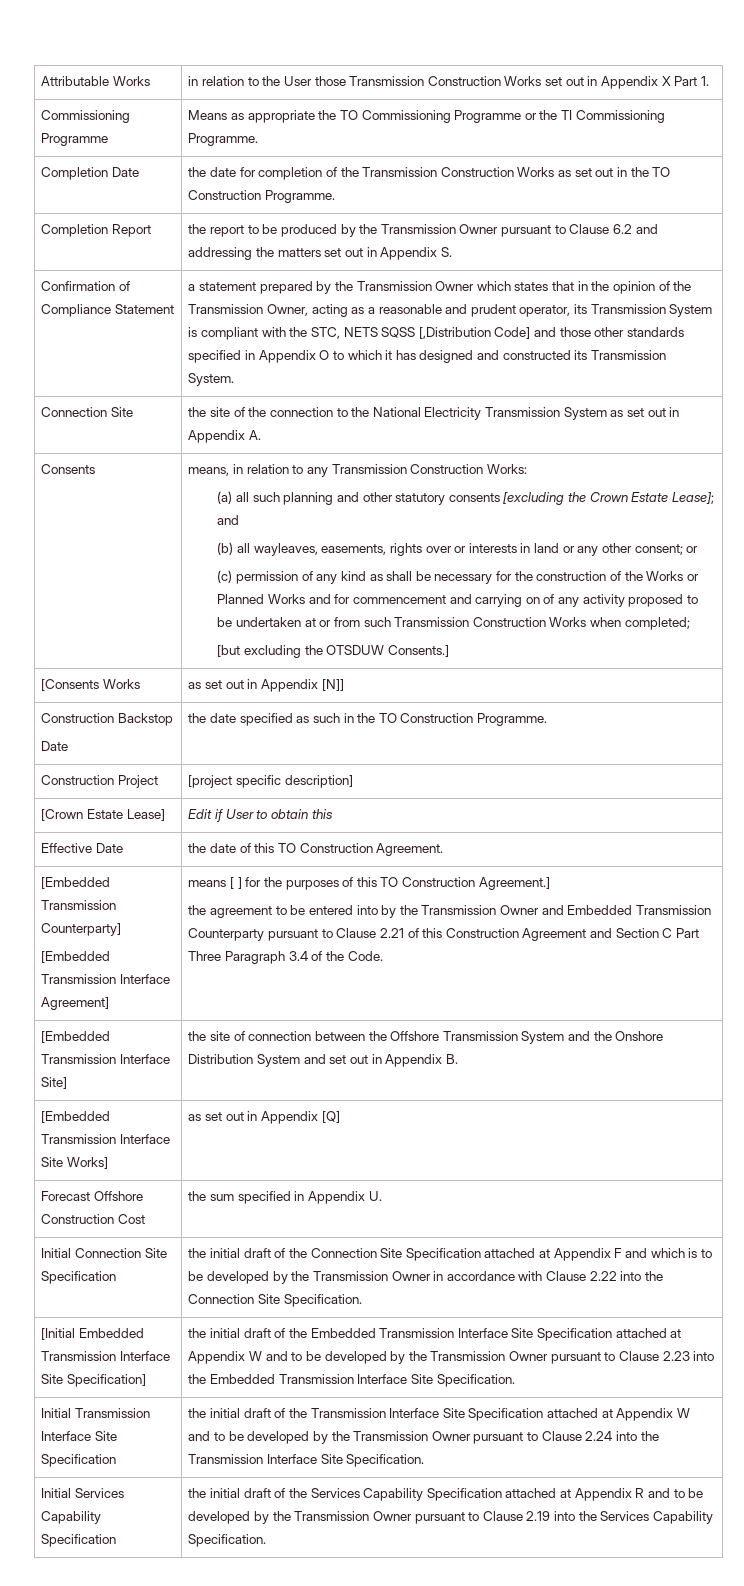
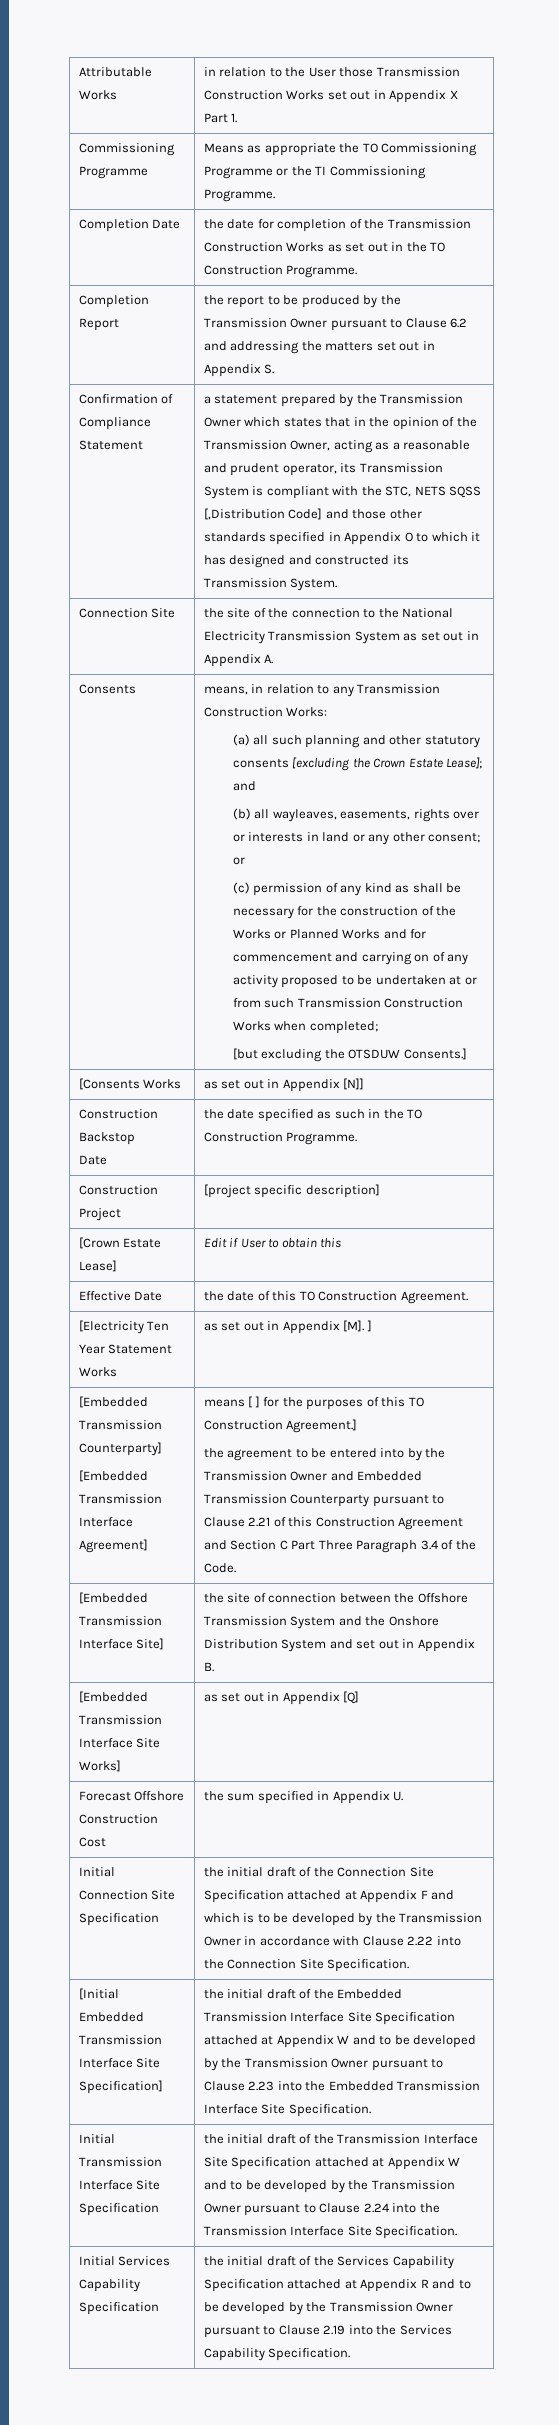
+ [Electricity Ten Year Statement Works | as set out in Appendix [M]. ]

